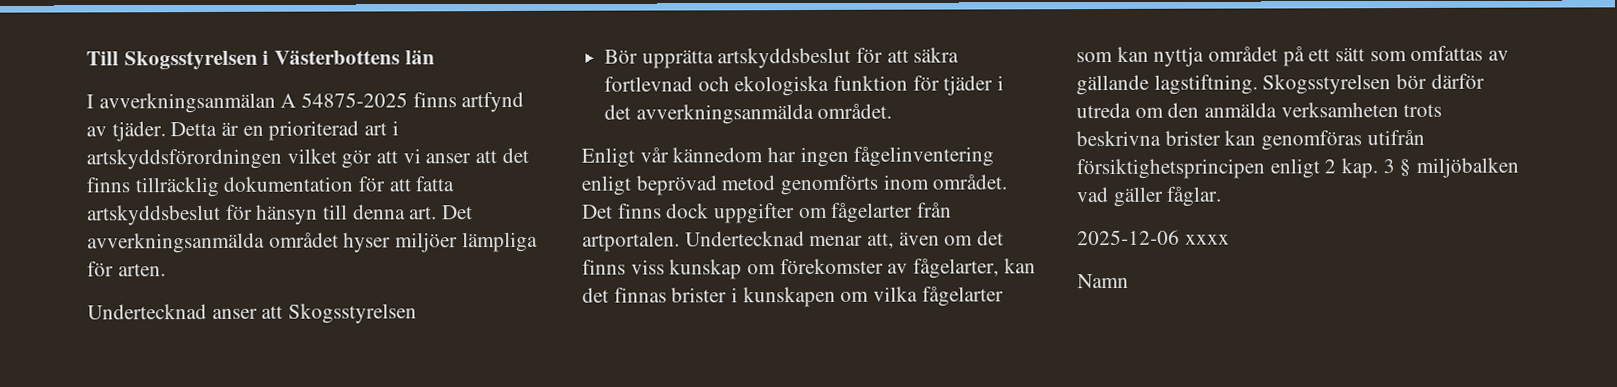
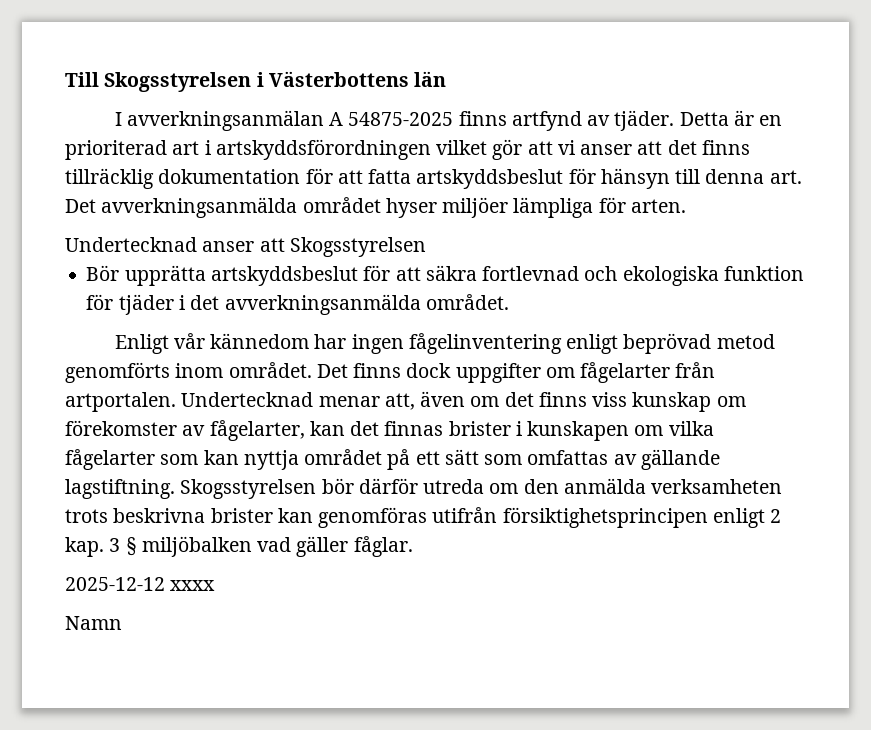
- 2025-12-06 xxxx
+ 2025-12-12 xxxx

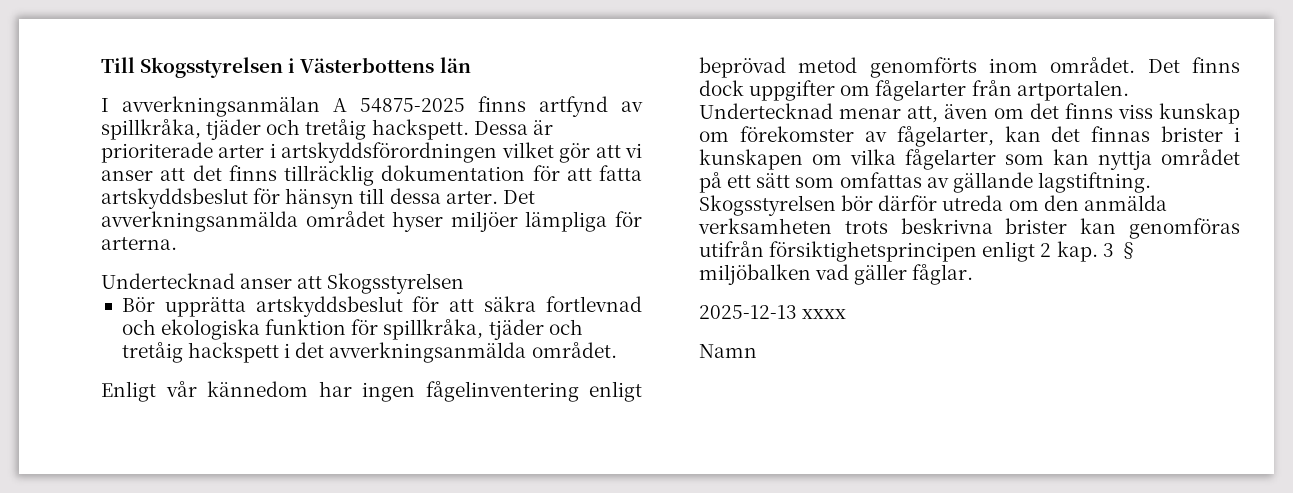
- I avverkningsanmälan A 54875-2025 finns artfynd av tjäder. Detta är en prioriterad art i artskyddsförordningen vilket gör att vi anser att det finns tillräcklig dokumentation för att fatta artskyddsbeslut för hänsyn till denna art. Det avverkningsanmälda området hyser miljöer lämpliga för arten.
+ I avverkningsanmälan A 54875-2025 finns artfynd av spillkråka, tjäder och tretåig hackspett. Dessa är prioriterade arter i artskyddsförordningen vilket gör att vi anser att det finns tillräcklig dokumentation för att fatta artskyddsbeslut för hänsyn till dessa arter. Det avverkningsanmälda området hyser miljöer lämpliga för arterna.
- Bör upprätta artskyddsbeslut för att säkra fortlevnad och ekologiska funktion för tjäder i det avverkningsanmälda området.
+ Bör upprätta artskyddsbeslut för att säkra fortlevnad och ekologiska funktion för spillkråka, tjäder och tretåig hackspett i det avverkningsanmälda området.
- 2025-12-12 xxxx
+ 2025-12-13 xxxx

